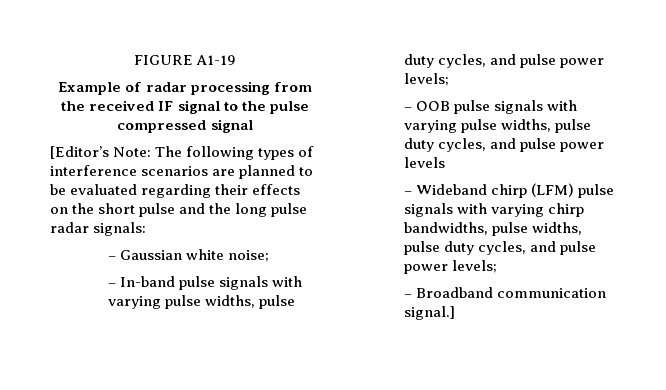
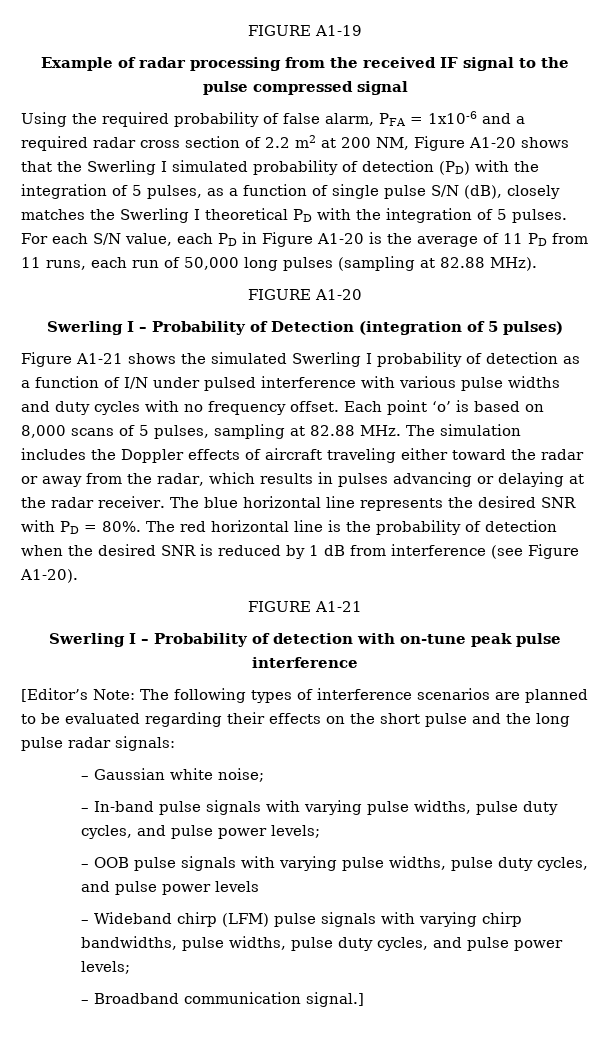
+ Using the required probability of false alarm, PFA = 1x10-6 and a required radar cross section of 2.2 m2 at 200 NM, Figure A1-20 shows that the Swerling I simulated probability of detection (PD) with the integration of 5 pulses, as a function of single pulse S/N (dB), closely matches the Swerling I theoretical PD with the integration of 5 pulses. For each S/N value, each PD in Figure A1-20 is the average of 11 PD from 11 runs, each run of 50,000 long pulses (sampling at 82.88 MHz).
+ FIGURE A1-20
+ Swerling I – Probability of Detection (integration of 5 pulses)
+ Figure A1-21 shows the simulated Swerling I probability of detection as a function of I/N under pulsed interference with various pulse widths and duty cycles with no frequency offset. Each point ‘o’ is based on 8,000 scans of 5 pulses, sampling at 82.88 MHz. The simulation includes the Doppler effects of aircraft traveling either toward the radar or away from the radar, which results in pulses advancing or delaying at the radar receiver. The blue horizontal line represents the desired SNR with PD = 80%. The red horizontal line is the probability of detection when the desired SNR is reduced by 1 dB from interference (see Figure A1-20).
+ FIGURE A1-21
+ Swerling I – Probability of detection with on-tune peak pulse interference

